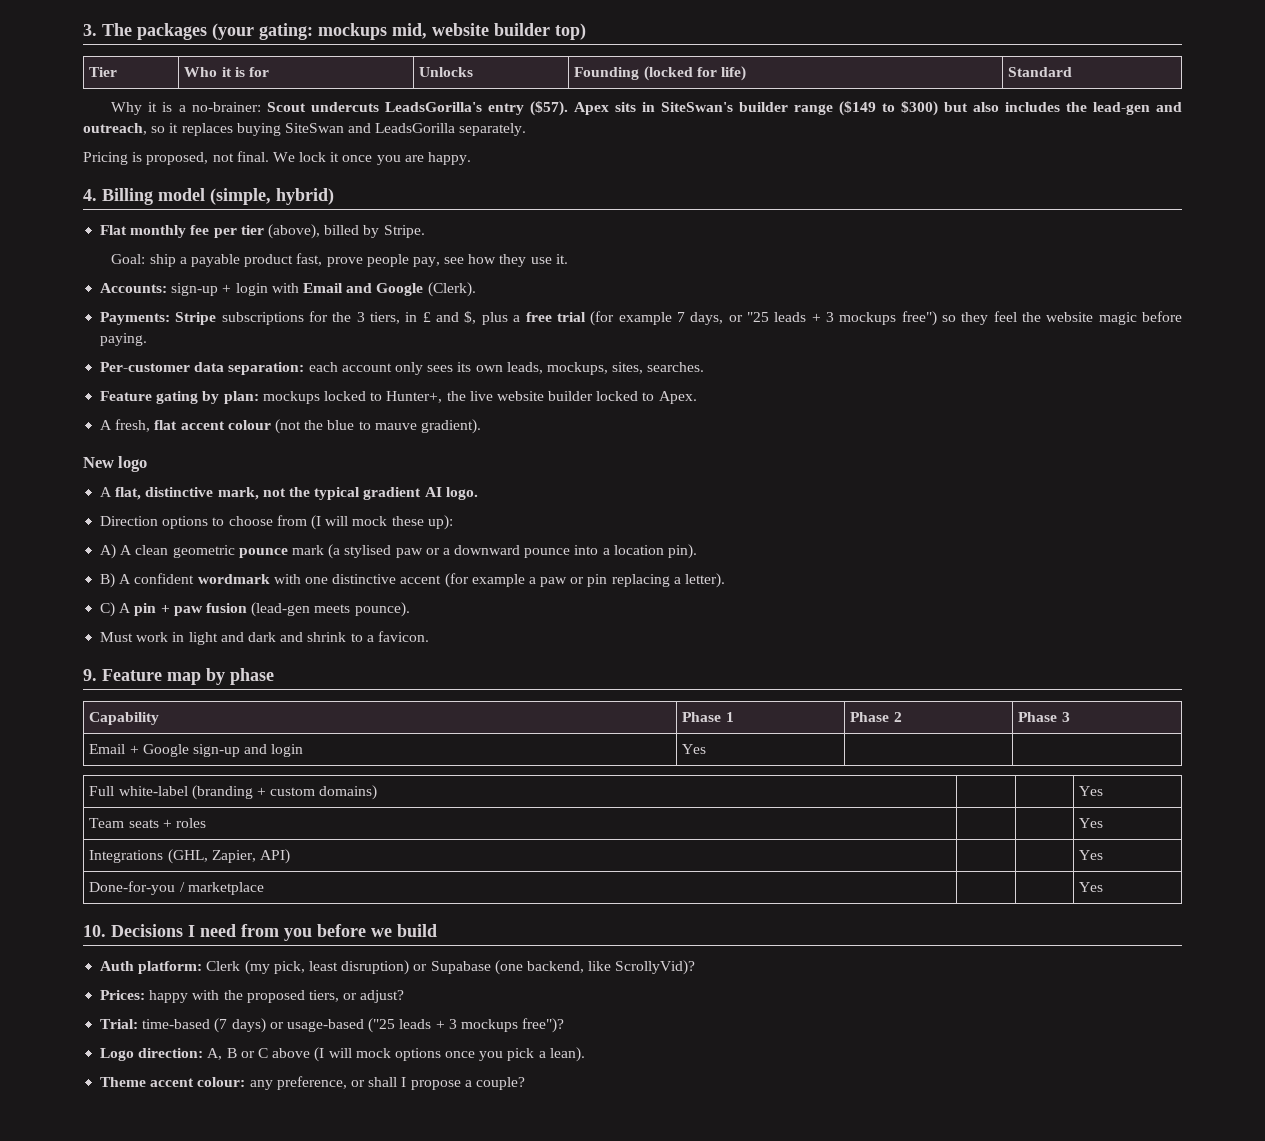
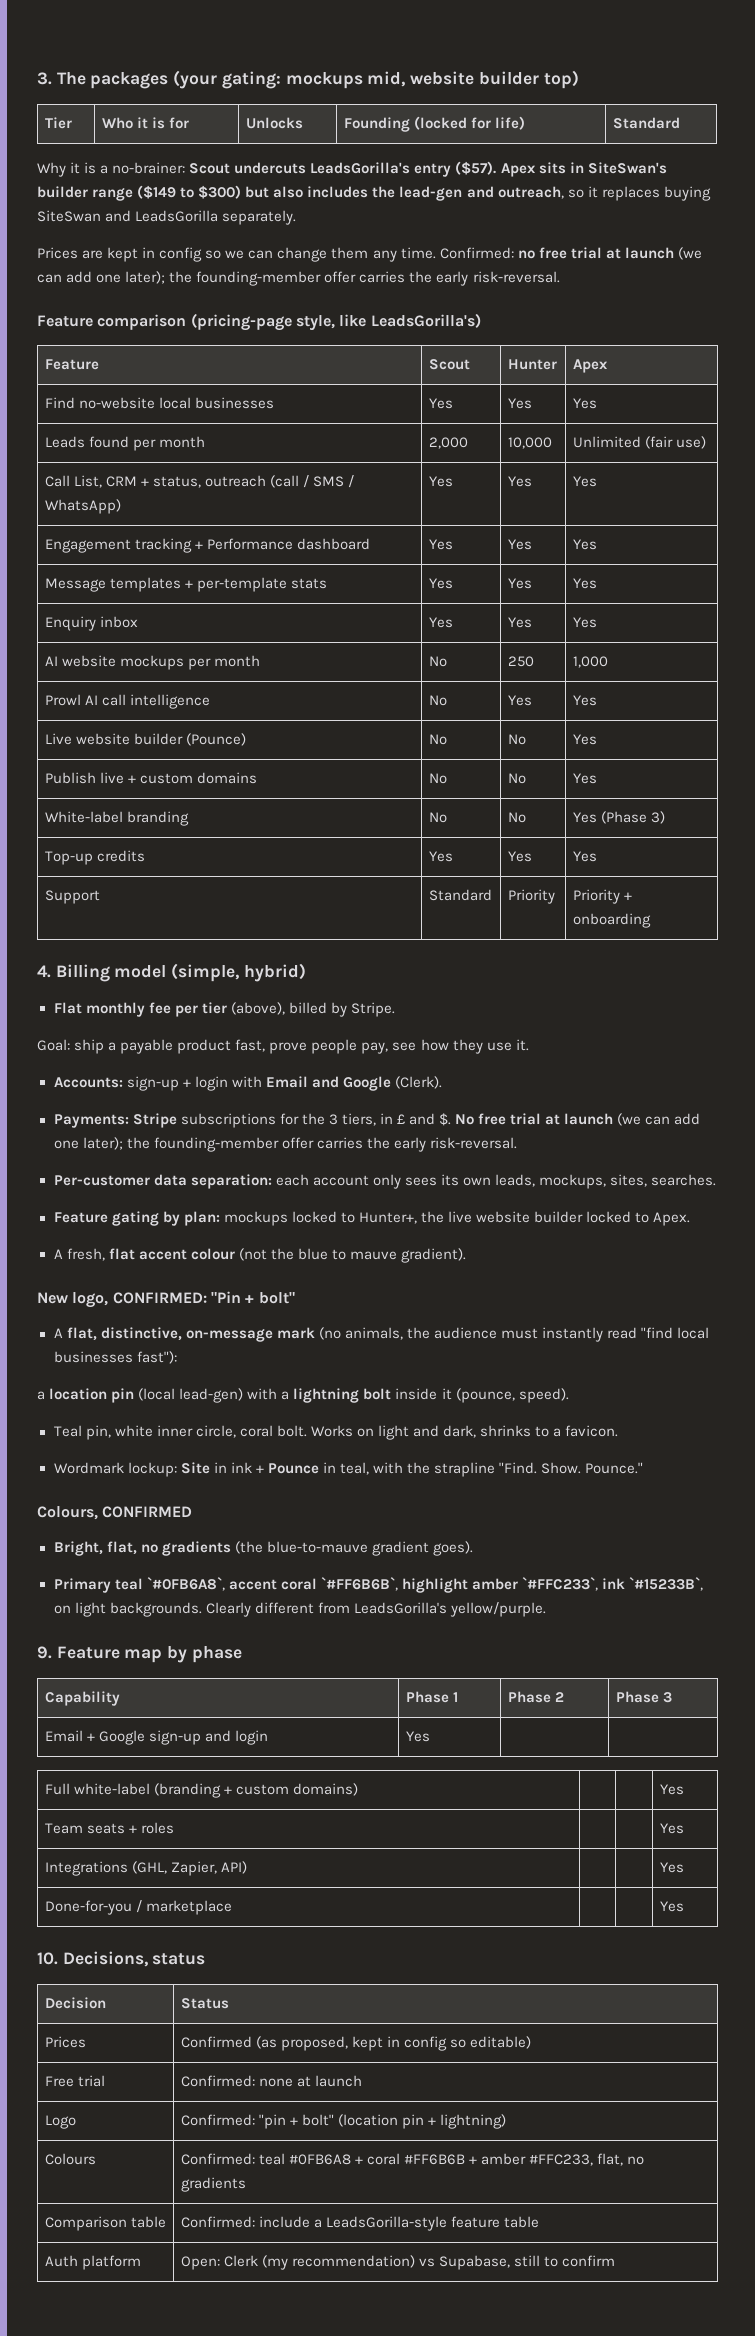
- Pricing is proposed, not final. We lock it once you are happy.
+ Prices are kept in config so we can change them any time. Confirmed: no free trial at launch (we can add one later); the founding-member offer carries the early risk-reversal.
+ Feature comparison (pricing-page style, like LeadsGorilla's)
+ Feature | Scout | Hunter | Apex
+ Find no-website local businesses | Yes | Yes | Yes
+ Leads found per month | 2,000 | 10,000 | Unlimited (fair use)
+ Call List, CRM + status, outreach (call / SMS / WhatsApp) | Yes | Yes | Yes
+ Engagement tracking + Performance dashboard | Yes | Yes | Yes
+ Message templates + per-template stats | Yes | Yes | Yes
+ Enquiry inbox | Yes | Yes | Yes
+ AI website mockups per month | No | 250 | 1,000
+ Prowl AI call intelligence | No | Yes | Yes
+ Live website builder (Pounce) | No | No | Yes
+ Publish live + custom domains | No | No | Yes
+ White-label branding | No | No | Yes (Phase 3)
+ Top-up credits | Yes | Yes | Yes
+ Support | Standard | Priority | Priority + onboarding
- Payments: Stripe subscriptions for the 3 tiers, in £ and $, plus a free trial (for example 7 days, or "25 leads + 3 mockups free") so they feel the website magic before paying.
+ Payments: Stripe subscriptions for the 3 tiers, in £ and $. No free trial at launch (we can add one later); the founding-member offer carries the early risk-reversal.
- New logo
- A flat, distinctive mark, not the typical gradient AI logo.
- Direction options to choose from (I will mock these up):
- A) A clean geometric pounce mark (a stylised paw or a downward pounce into a location pin).
- B) A confident wordmark with one distinctive accent (for example a paw or pin replacing a letter).
- C) A pin + paw fusion (lead-gen meets pounce).
- Must work in light and dark and shrink to a favicon.
+ New logo, CONFIRMED: "Pin + bolt"
+ A flat, distinctive, on-message mark (no animals, the audience must instantly read "find local businesses fast"):
+ a location pin (local lead-gen) with a lightning bolt inside it (pounce, speed).
+ Teal pin, white inner circle, coral bolt. Works on light and dark, shrinks to a favicon.
+ Wordmark lockup: Site in ink + Pounce in teal, with the strapline "Find. Show. Pounce."
+ Colours, CONFIRMED
+ Bright, flat, no gradients (the blue-to-mauve gradient goes).
+ Primary teal `#0FB6A8`, accent coral `#FF6B6B`, highlight amber `#FFC233`, ink `#15233B`, on light backgrounds. Clearly different from LeadsGorilla's yellow/purple.
- 10. Decisions I need from you before we build
- Auth platform: Clerk (my pick, least disruption) or Supabase (one backend, like ScrollyVid)?
- Prices: happy with the proposed tiers, or adjust?
- Trial: time-based (7 days) or usage-based ("25 leads + 3 mockups free")?
- Logo direction: A, B or C above (I will mock options once you pick a lean).
- Theme accent colour: any preference, or shall I propose a couple?
+ 10. Decisions, status
+ Decision | Status
+ Prices | Confirmed (as proposed, kept in config so editable)
+ Free trial | Confirmed: none at launch
+ Logo | Confirmed: "pin + bolt" (location pin + lightning)
+ Colours | Confirmed: teal #0FB6A8 + coral #FF6B6B + amber #FFC233, flat, no gradients
+ Comparison table | Confirmed: include a LeadsGorilla-style feature table
+ Auth platform | Open: Clerk (my recommendation) vs Supabase, still to confirm

